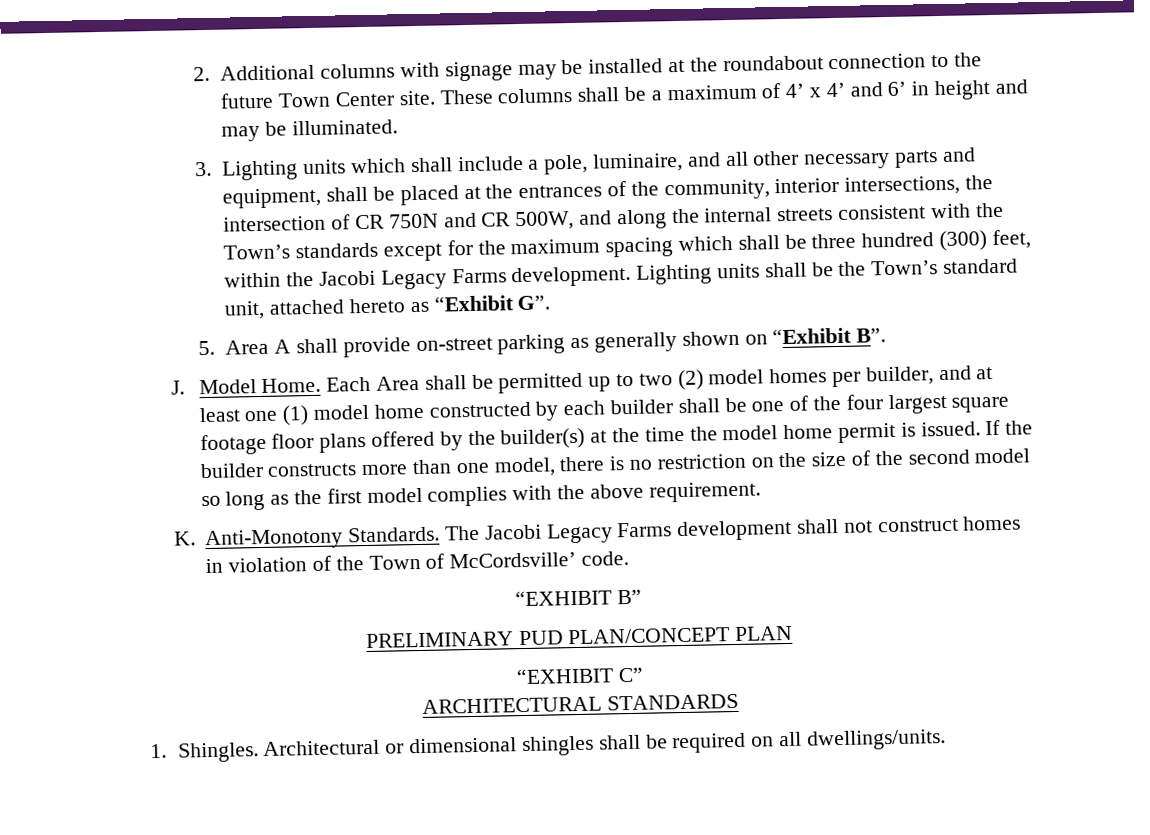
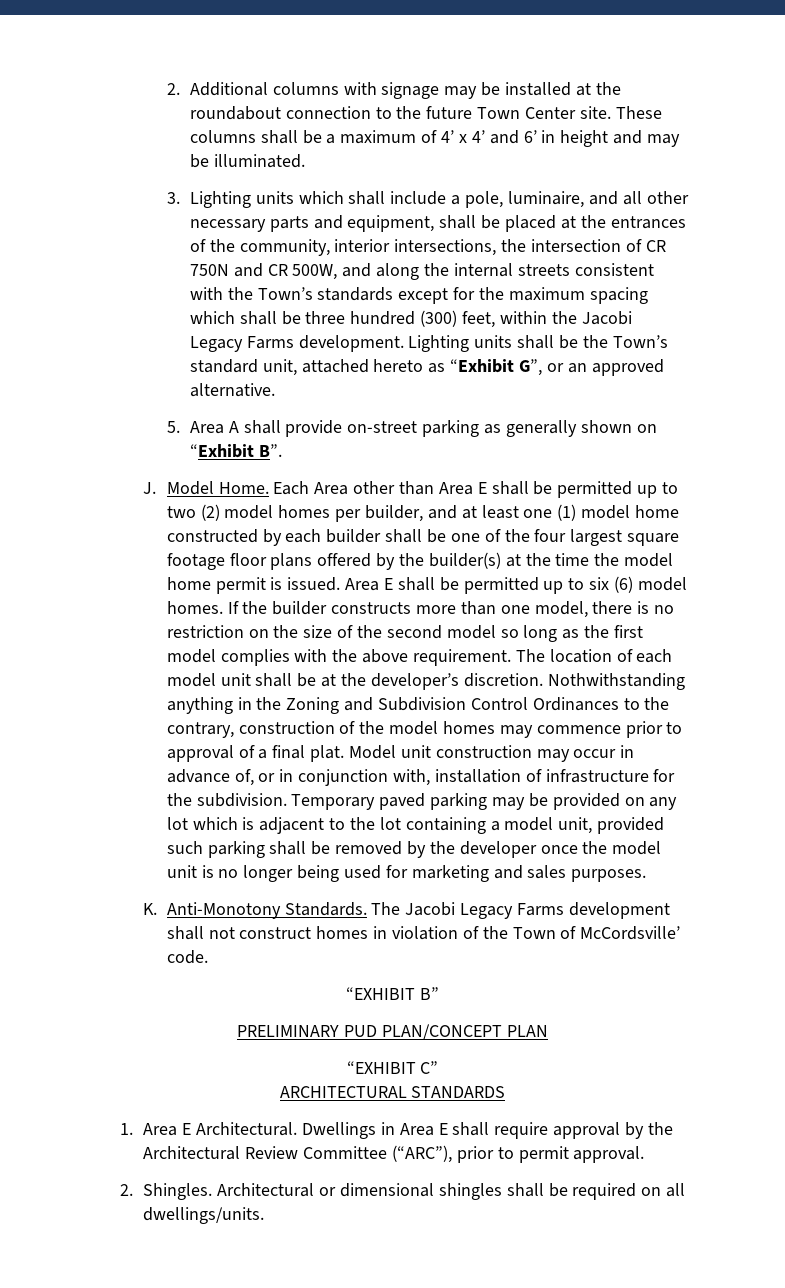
- Lighting units shall be the Town’s standard unit, attached hereto as “Exhibit G”.
+ Lighting units shall be the Town’s standard unit, attached hereto as “Exhibit G”, or an approved alternative.
- Each Area shall be permitted up to two (2) model homes per builder, and at least one (1) model home constructed by each builder shall be one of the four largest square footage floor plans offered by the builder(s) at the time the model home permit is issued.
+ Each Area other than Area E shall be permitted up to two (2) model homes per builder, and at least one (1) model home constructed by each builder shall be one of the four largest square footage floor plans offered by the builder(s) at the time the model home permit is issued.
+ Area E shall be permitted up to six (6) model homes.
+ The location of each model unit shall be at the developer’s discretion. Nothwithstanding anything in the Zoning and Subdivision Control Ordinances to the contrary, construction of the model homes may commence prior to approval of a final plat. Model unit construction may occur in advance of, or in conjunction with, installation of infrastructure for the subdivision. Temporary paved parking may be provided on any lot which is adjacent to the lot containing a model unit, provided such parking shall be removed by the developer once the model unit is no longer being used for marketing and sales purposes.
- 1. Shingles.
+ 1. Area E Architectural. Dwellings in Area E shall require approval by the Architectural Review Committee (“ARC”), prior to permit approval.
+ 2. Shingles.

